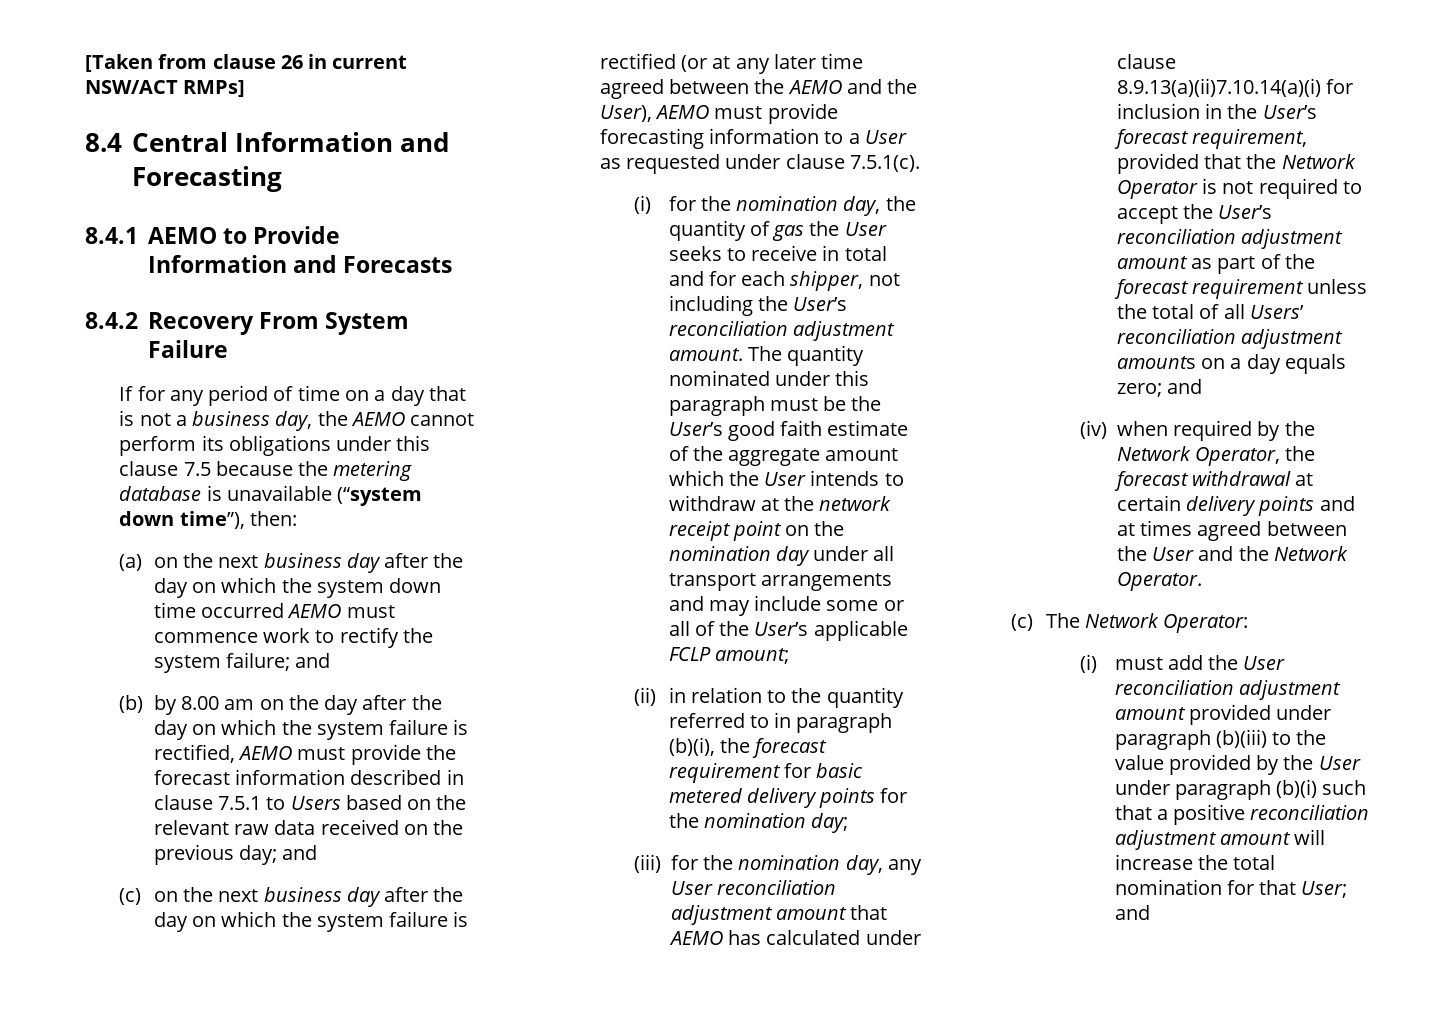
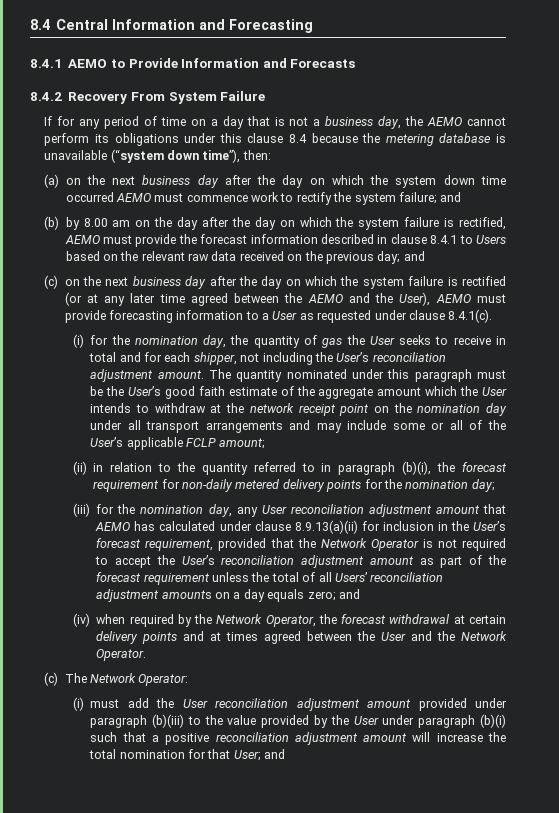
- [Taken from clause 26 in current NSW/ACT RMPs]
- If for any period of time on a day that is not a business day, the AEMO cannot perform its obligations under this clause 7.5 because the metering database is unavailable (“system down time”), then:
+ If for any period of time on a day that is not a business day, the AEMO cannot perform its obligations under this clause 8.4 because the metering database is unavailable (“system down time”), then:
- (b) by 8.00 am on the day after the day on which the system failure is rectified, AEMO must provide the forecast information described in clause 7.5.1 to Users based on the relevant raw data received on the previous day; and
+ (b) by 8.00 am on the day after the day on which the system failure is rectified, AEMO must provide the forecast information described in clause 8.4.1 to Users based on the relevant raw data received on the previous day; and
- (c) on the next business day after the day on which the system failure is rectified (or at any later time agreed between the AEMO and the User), AEMO must provide forecasting information to a User as requested under clause 7.5.1(c).
+ (c) on the next business day after the day on which the system failure is rectified (or at any later time agreed between the AEMO and the User), AEMO must provide forecasting information to a User as requested under clause 8.4.1(c).
- (ii) in relation to the quantity referred to in paragraph (b)(i), the forecast requirement for basic metered delivery points for the nomination day;
+ (ii) in relation to the quantity referred to in paragraph (b)(i), the forecast requirement for non-daily metered delivery points for the nomination day;
- (iii) for the nomination day, any User reconciliation adjustment amount that AEMO has calculated under clause 8.9.13(a)(ii)7.10.14(a)(i) for inclusion in the User’s forecast requirement, provided that the Network Operator is not required to accept the User’s reconciliation adjustment amount as part of the forecast requirement unless the total of all Users’ reconciliation adjustment amounts on a day equals zero; and
+ (iii) for the nomination day, any User reconciliation adjustment amount that AEMO has calculated under clause 8.9.13(a)(ii) for inclusion in the User’s forecast requirement, provided that the Network Operator is not required to accept the User’s reconciliation adjustment amount as part of the forecast requirement unless the total of all Users’ reconciliation adjustment amounts on a day equals zero; and

